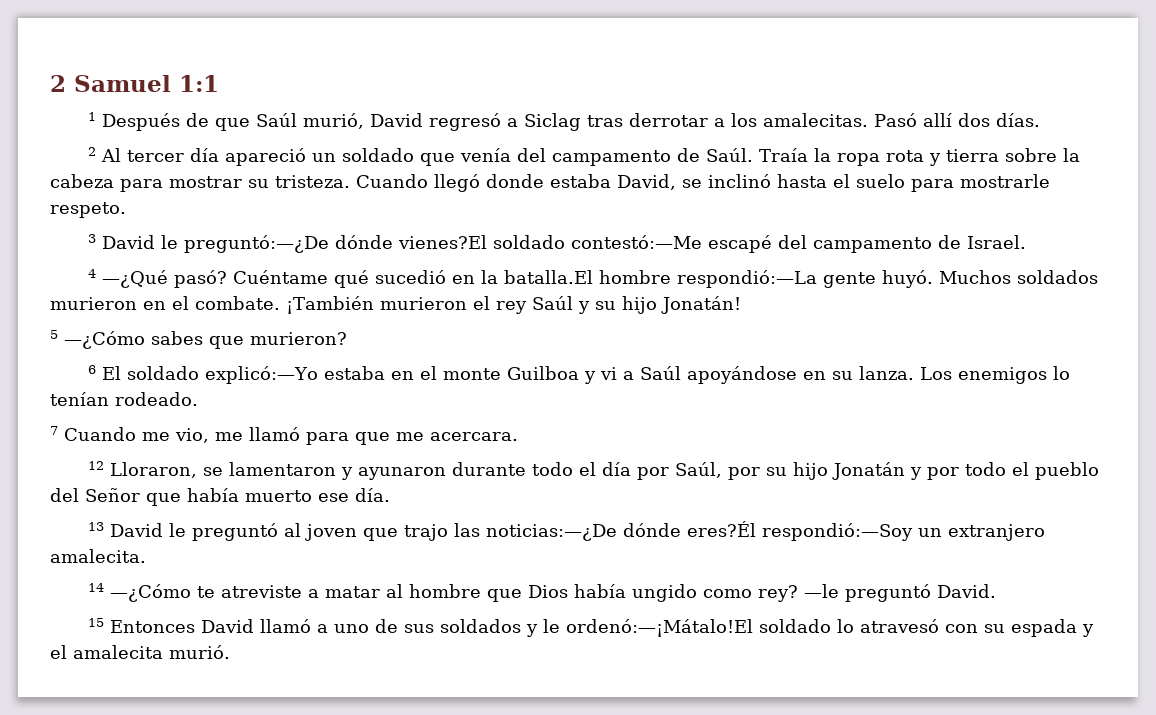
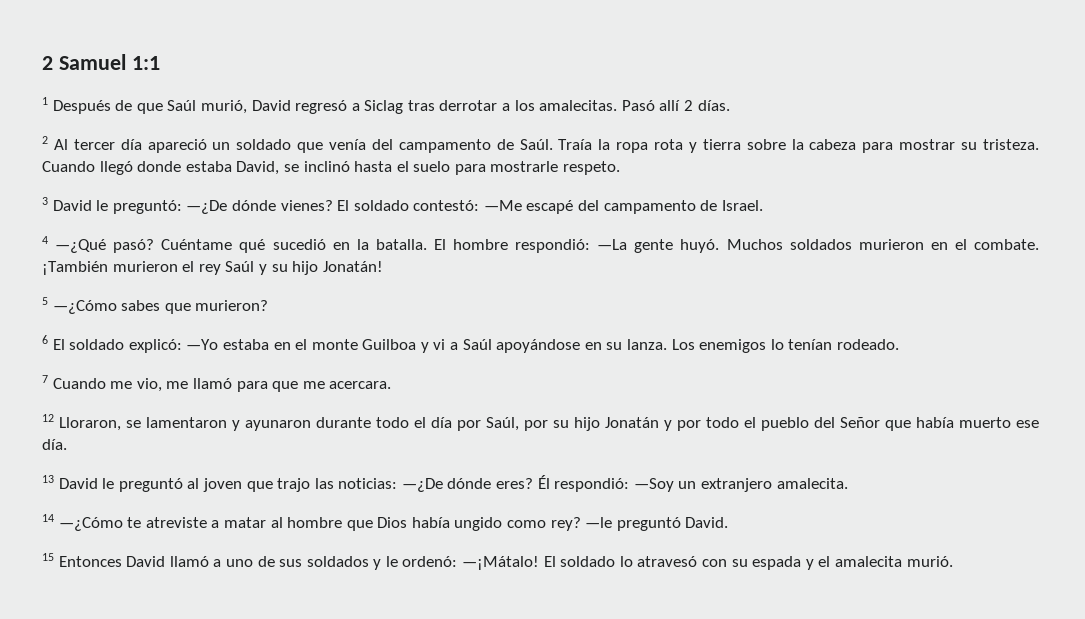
- Pasó allí dos días.
+ Pasó allí 2 días.
- 3 David le preguntó:—¿De dónde vienes?El soldado contestó:—Me escapé del campamento de Israel.
+ 3 David le preguntó: —¿De dónde vienes? El soldado contestó: —Me escapé del campamento de Israel.
- Cuéntame qué sucedió en la batalla.El hombre respondió:—La gente huyó.
+ Cuéntame qué sucedió en la batalla. El hombre respondió: —La gente huyó.
- 6 El soldado explicó:—Yo estaba en el monte Guilboa y vi a Saúl apoyándose en su lanza.
+ 6 El soldado explicó: —Yo estaba en el monte Guilboa y vi a Saúl apoyándose en su lanza.
- 13 David le preguntó al joven que trajo las noticias:—¿De dónde eres?Él respondió:—Soy un extranjero amalecita.
+ 13 David le preguntó al joven que trajo las noticias: —¿De dónde eres? Él respondió: —Soy un extranjero amalecita.
- 15 Entonces David llamó a uno de sus soldados y le ordenó:—¡Mátalo!El soldado lo atravesó con su espada y el amalecita murió.
+ 15 Entonces David llamó a uno de sus soldados y le ordenó: —¡Mátalo! El soldado lo atravesó con su espada y el amalecita murió.

